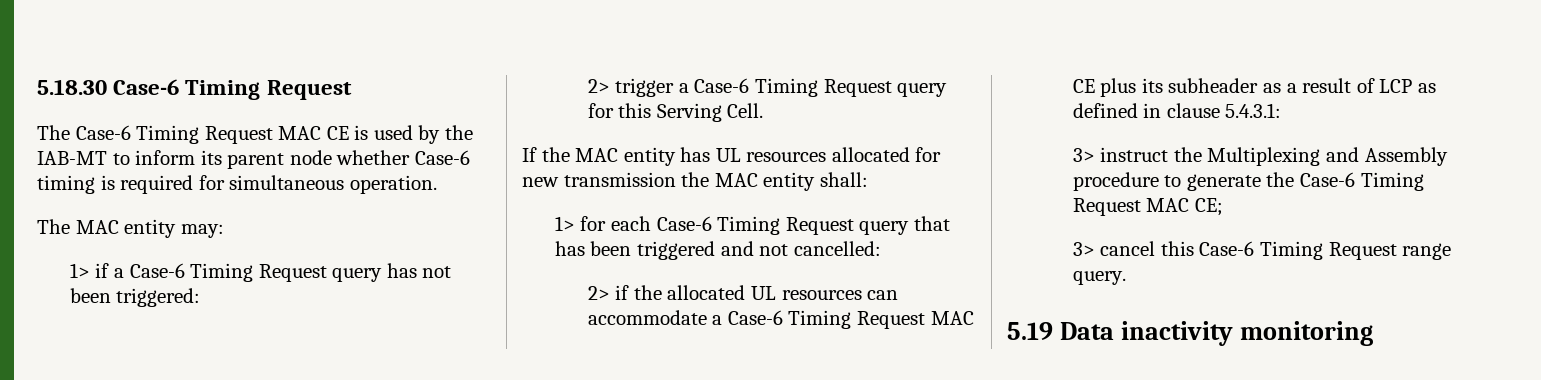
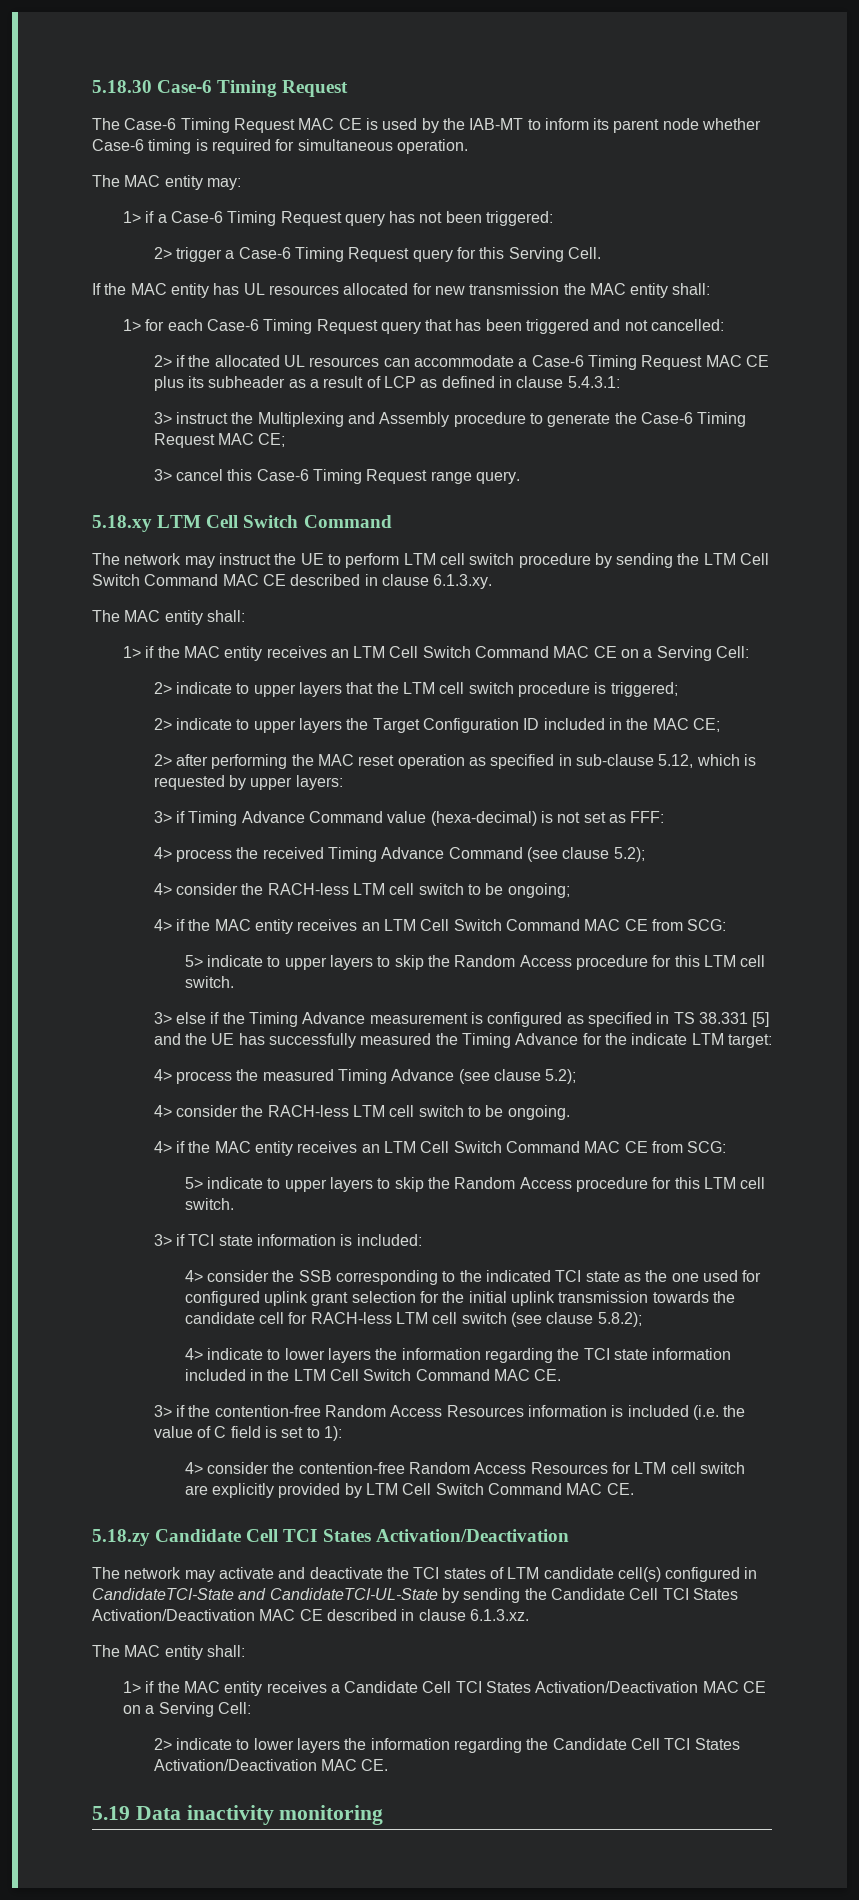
+ 5.18.xy LTM Cell Switch Command
+ The network may instruct the UE to perform LTM cell switch procedure by sending the LTM Cell Switch Command MAC CE described in clause 6.1.3.xy.
+ The MAC entity shall:
+ 1> if the MAC entity receives an LTM Cell Switch Command MAC CE on a Serving Cell:
+ 2> indicate to upper layers that the LTM cell switch procedure is triggered;
+ 2> indicate to upper layers the Target Configuration ID included in the MAC CE;
+ 2> after performing the MAC reset operation as specified in sub-clause 5.12, which is requested by upper layers:
+ 3> if Timing Advance Command value (hexa-decimal) is not set as FFF:
+ 4> process the received Timing Advance Command (see clause 5.2);
+ 4> consider the RACH-less LTM cell switch to be ongoing;
+ 4> if the MAC entity receives an LTM Cell Switch Command MAC CE from SCG:
+ 5> indicate to upper layers to skip the Random Access procedure for this LTM cell switch.
+ 3> else if the Timing Advance measurement is configured as specified in TS 38.331 [5] and the UE has successfully measured the Timing Advance for the indicate LTM target:
+ 4> process the measured Timing Advance (see clause 5.2);
+ 4> consider the RACH-less LTM cell switch to be ongoing.
+ 4> if the MAC entity receives an LTM Cell Switch Command MAC CE from SCG:
+ 5> indicate to upper layers to skip the Random Access procedure for this LTM cell switch.
+ 3> if TCI state information is included:
+ 4> consider the SSB corresponding to the indicated TCI state as the one used for configured uplink grant selection for the initial uplink transmission towards the candidate cell for RACH-less LTM cell switch (see clause 5.8.2);
+ 4> indicate to lower layers the information regarding the TCI state information included in the LTM Cell Switch Command MAC CE.
+ 3> if the contention-free Random Access Resources information is included (i.e. the value of C field is set to 1):
+ 4> consider the contention-free Random Access Resources for LTM cell switch are explicitly provided by LTM Cell Switch Command MAC CE.
+ 5.18.zy Candidate Cell TCI States Activation/Deactivation
+ The network may activate and deactivate the TCI states of LTM candidate cell(s) configured in CandidateTCI-State and CandidateTCI-UL-State by sending the Candidate Cell TCI States Activation/Deactivation MAC CE described in clause 6.1.3.xz.
+ The MAC entity shall:
+ 1> if the MAC entity receives a Candidate Cell TCI States Activation/Deactivation MAC CE on a Serving Cell:
+ 2> indicate to lower layers the information regarding the Candidate Cell TCI States Activation/Deactivation MAC CE.

